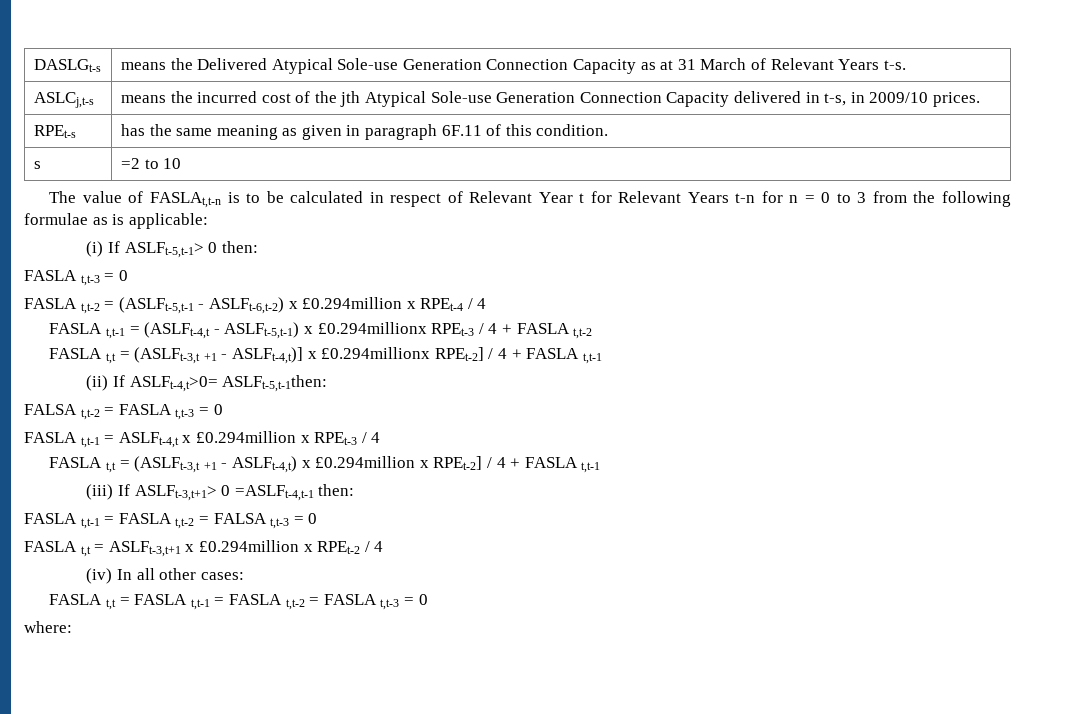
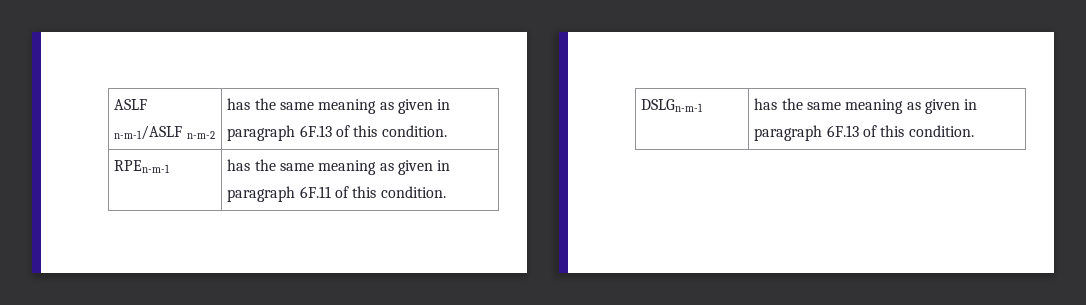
- DASLGt-s | means the Delivered Atypical Sole-use Generation Connection Capacity as at 31 March of Relevant Years t-s.
- ASLCj,t-s | means the incurred cost of the jth Atypical Sole-use Generation Connection Capacity delivered in t-s, in 2009/10 prices.
- RPEt-s | has the same meaning as given in paragraph 6F.11 of this condition.
+ ASLF n-m-1/ASLF n-m-2 | has the same meaning as given in paragraph 6F.13 of this condition.
+ RPEn-m-1 | has the same meaning as given in paragraph 6F.11 of this condition.
- s | =2 to 10
- The value of FASLAt,t-n is to be calculated in respect of Relevant Year t for Relevant Years t-n for n = 0 to 3 from the following formulae as is applicable:
- (i) If ASLFt-5,t-1> 0 then:
- FASLA t,t-3 = 0
- FASLA t,t-2 = (ASLFt-5,t-1 - ASLFt-6,t-2) x £0.294million x RPEt-4 / 4
- FASLA t,t-1 = (ASLFt-4,t - ASLFt-5,t-1) x £0.294millionx RPEt-3 / 4 + FASLA t,t-2
- FASLA t,t = (ASLFt-3,t +1 - ASLFt-4,t)] x £0.294millionx RPEt-2] / 4 + FASLA t,t-1
- (ii) If ASLFt-4,t>0= ASLFt-5,t-1then:
- FALSA t,t-2 = FASLA t,t-3 = 0
- FASLA t,t-1 = ASLFt-4,t x £0.294million x RPEt-3 / 4
- FASLA t,t = (ASLFt-3,t +1 - ASLFt-4,t) x £0.294million x RPEt-2] / 4 + FASLA t,t-1
- (iii) If ASLFt-3,t+1> 0 =ASLFt-4,t-1 then:
- FASLA t,t-1 = FASLA t,t-2 = FALSA t,t-3 = 0
- FASLA t,t = ASLFt-3,t+1 x £0.294million x RPEt-2 / 4
- (iv) In all other cases:
- FASLA t,t = FASLA t,t-1 = FASLA t,t-2 = FASLA t,t-3 = 0
- where:
+ DSLGn-m-1 | has the same meaning as given in paragraph 6F.13 of this condition.

